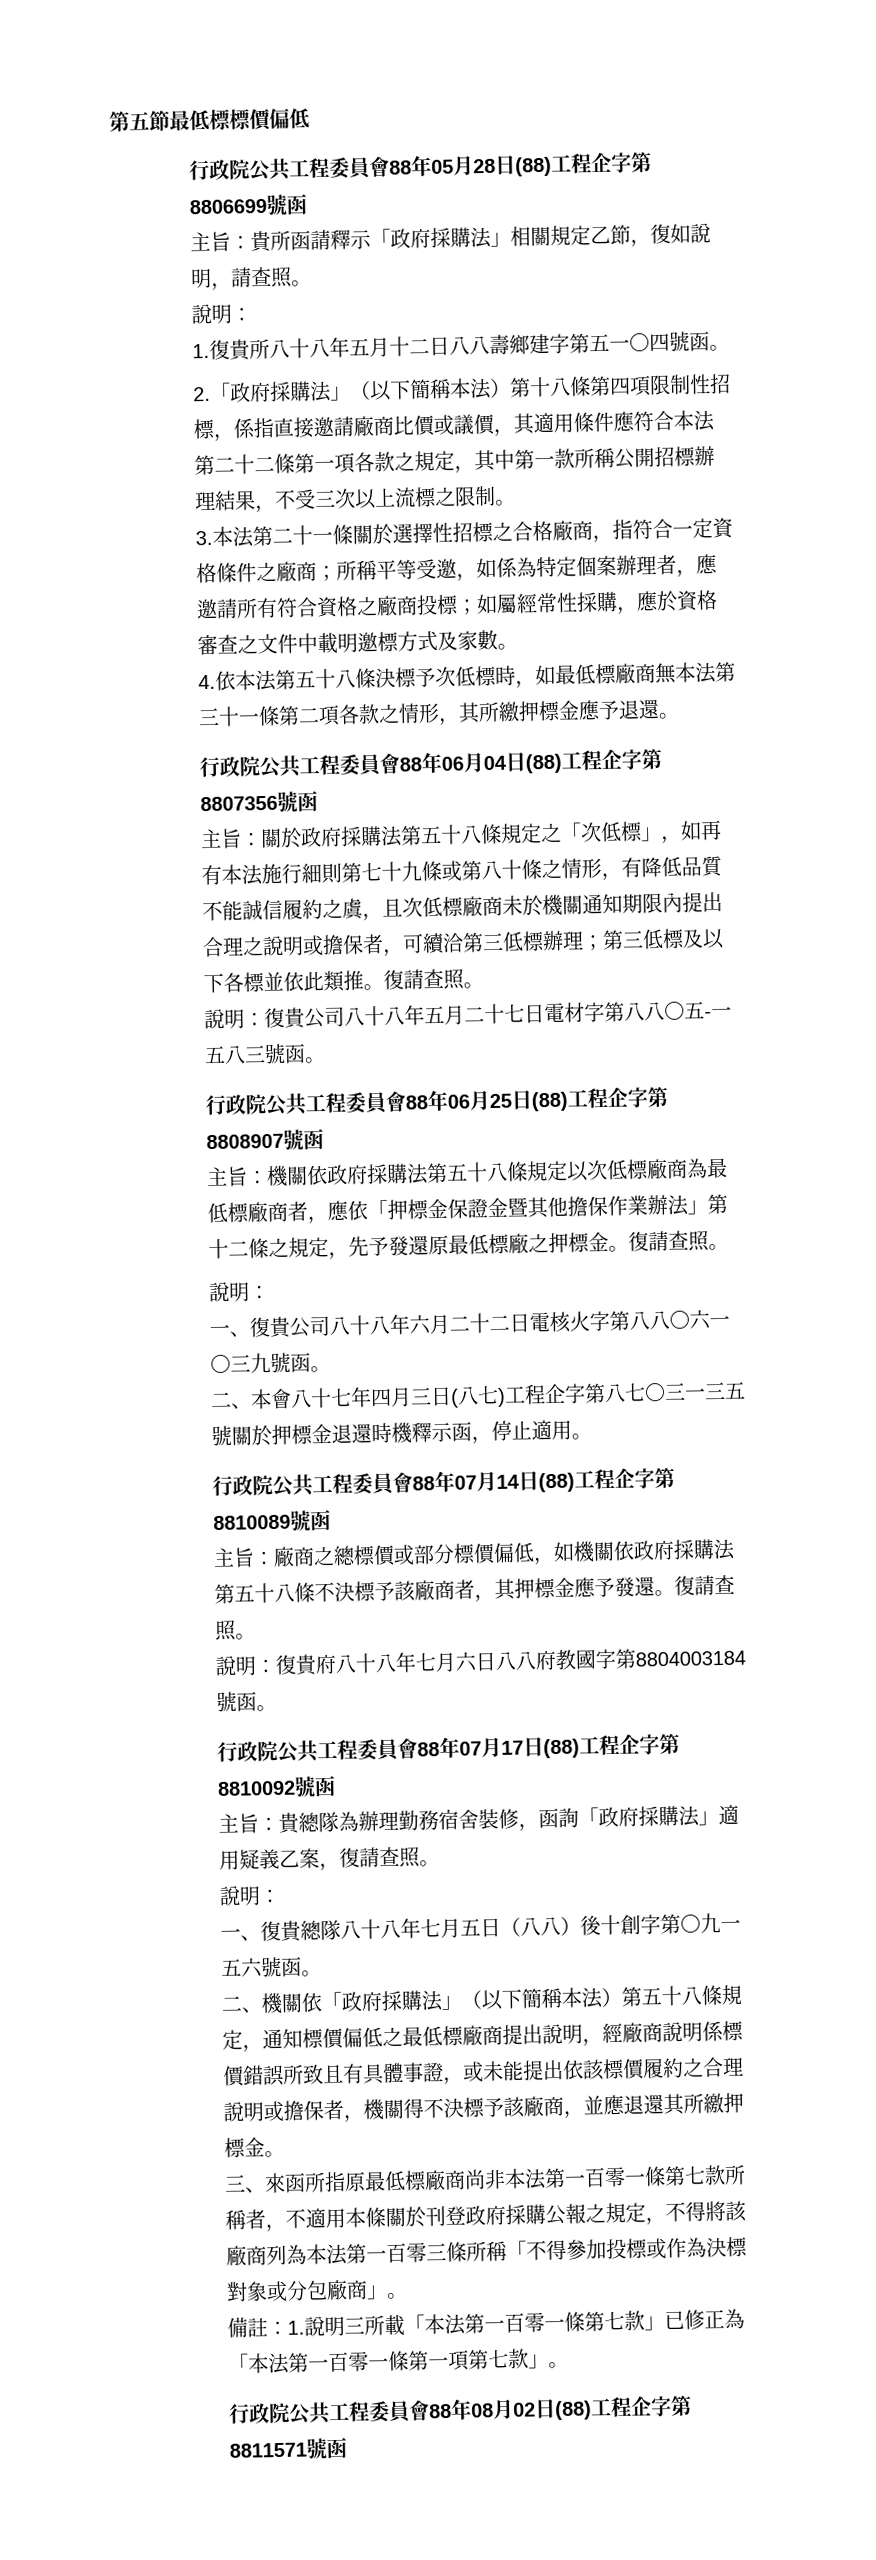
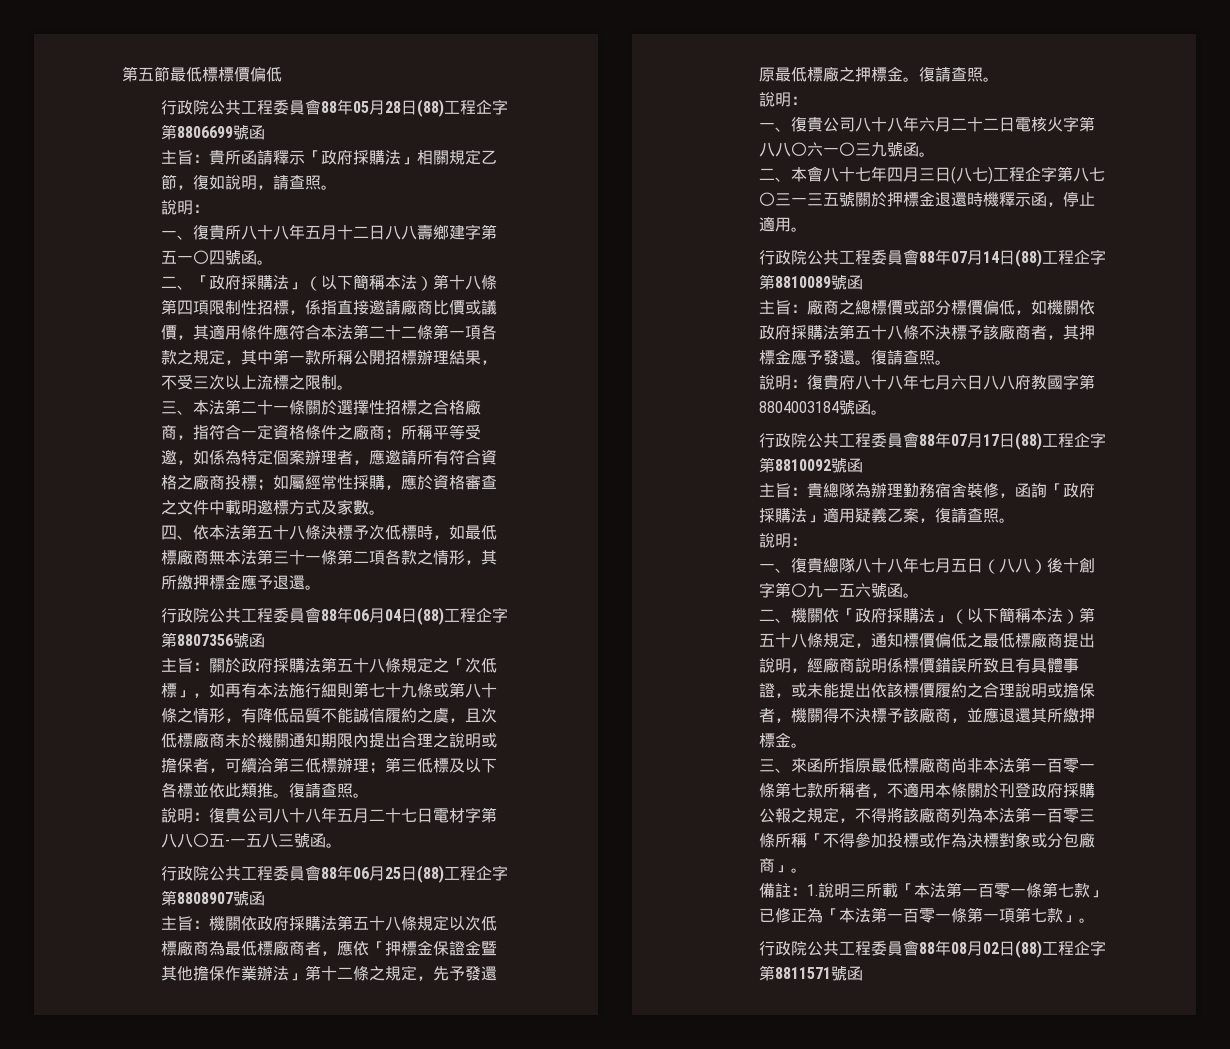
- 1.復貴所八十八年五月十二日八八壽鄉建字第五一〇四號函。
+ 一、復貴所八十八年五月十二日八八壽鄉建字第五一〇四號函。
- 2.「政府採購法」（以下簡稱本法）第十八條第四項限制性招標，係指直接邀請廠商比價或議價，其適用條件應符合本法第二十二條第一項各款之規定，其中第一款所稱公開招標辦理結果，不受三次以上流標之限制。
+ 二、「政府採購法」（以下簡稱本法）第十八條第四項限制性招標，係指直接邀請廠商比價或議價，其適用條件應符合本法第二十二條第一項各款之規定，其中第一款所稱公開招標辦理結果，不受三次以上流標之限制。
- 3.本法第二十一條關於選擇性招標之合格廠商，指符合一定資格條件之廠商；所稱平等受邀，如係為特定個案辦理者，應邀請所有符合資格之廠商投標；如屬經常性採購，應於資格審查之文件中載明邀標方式及家數。
+ 三、本法第二十一條關於選擇性招標之合格廠商，指符合一定資格條件之廠商；所稱平等受邀，如係為特定個案辦理者，應邀請所有符合資格之廠商投標；如屬經常性採購，應於資格審查之文件中載明邀標方式及家數。
- 4.依本法第五十八條決標予次低標時，如最低標廠商無本法第三十一條第二項各款之情形，其所繳押標金應予退還。
+ 四、依本法第五十八條決標予次低標時，如最低標廠商無本法第三十一條第二項各款之情形，其所繳押標金應予退還。

